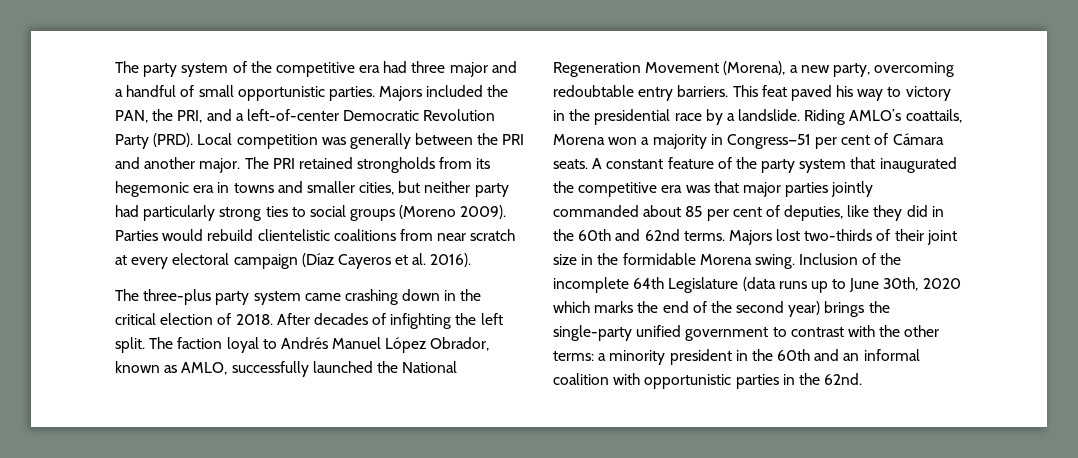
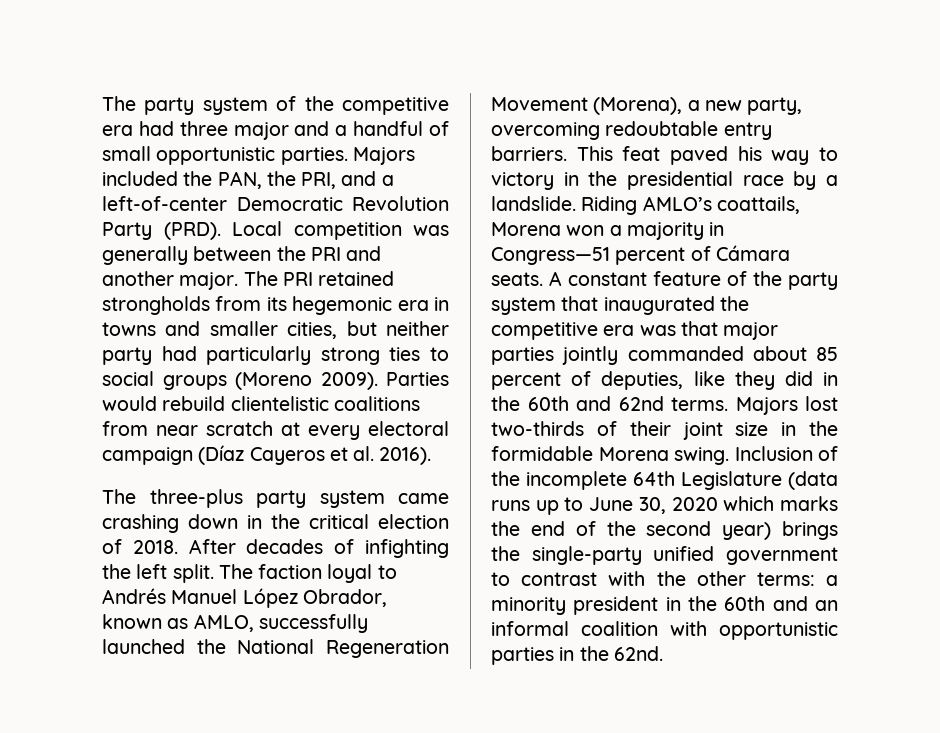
- Riding AMLO’s coattails, Morena won a majority in Congress—51 per cent of Cámara seats.
+ Riding AMLO’s coattails, Morena won a majority in Congress—51 percent of Cámara seats.
- A constant feature of the party system that inaugurated the competitive era was that major parties jointly commanded about 85 per cent of deputies, like they did in the 60th and 62nd terms.
+ A constant feature of the party system that inaugurated the competitive era was that major parties jointly commanded about 85 percent of deputies, like they did in the 60th and 62nd terms.
- Inclusion of the incomplete 64th Legislature (data runs up to June 30th, 2020 which marks the end of the second year) brings the single-party unified government to contrast with the other terms: a minority president in the 60th and an informal coalition with opportunistic parties in the 62nd.
+ Inclusion of the incomplete 64th Legislature (data runs up to June 30, 2020 which marks the end of the second year) brings the single-party unified government to contrast with the other terms: a minority president in the 60th and an informal coalition with opportunistic parties in the 62nd.

